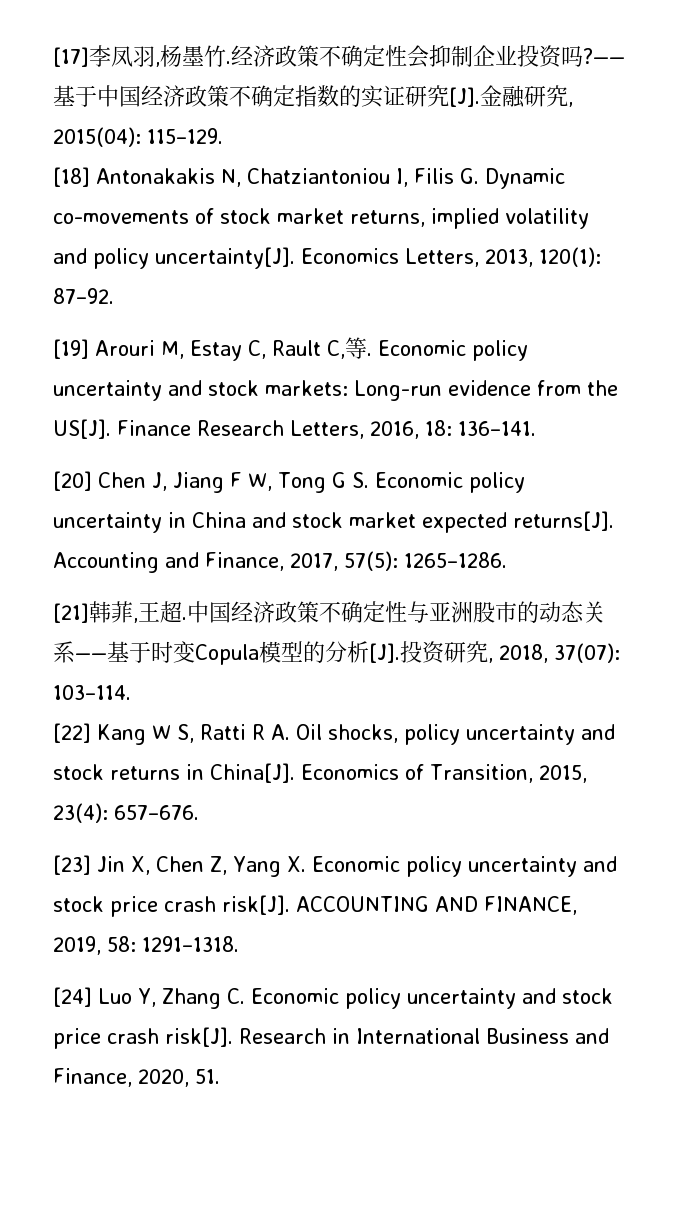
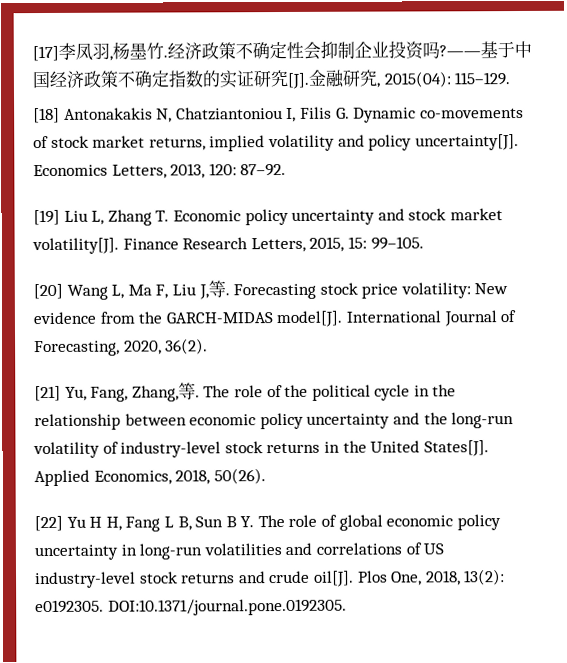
- Economics Letters, 2013, 120(1): 87–92.
+ Economics Letters, 2013, 120: 87–92.
- [19] Arouri M, Estay C, Rault C,等. Economic policy uncertainty and stock markets: Long-run evidence from the US[J]. Finance Research Letters, 2016, 18: 136–141.
- [20] Chen J, Jiang F W, Tong G S. Economic policy uncertainty in China and stock market expected returns[J]. Accounting and Finance, 2017, 57(5): 1265–1286.
- [21]韩菲,王超.中国经济政策不确定性与亚洲股市的动态关系——基于时变Copula模型的分析[J].投资研究, 2018, 37(07): 103–114.
- [22] Kang W S, Ratti R A. Oil shocks, policy uncertainty and stock returns in China[J]. Economics of Transition, 2015, 23(4): 657–676.
- [23] Jin X, Chen Z, Yang X. Economic policy uncertainty and stock price crash risk[J]. ACCOUNTING AND FINANCE, 2019, 58: 1291–1318.
- [24] Luo Y, Zhang C. Economic policy uncertainty and stock price crash risk[J]. Research in International Business and Finance, 2020, 51.
+ [19] Liu L, Zhang T. Economic policy uncertainty and stock market volatility[J]. Finance Research Letters, 2015, 15: 99–105.
+ [20] Wang L, Ma F, Liu J,等. Forecasting stock price volatility: New evidence from the GARCH-MIDAS model[J]. International Journal of Forecasting, 2020, 36(2).
+ [21] Yu, Fang, Zhang,等. The role of the political cycle in the relationship between economic policy uncertainty and the long-run volatility of industry-level stock returns in the United States[J]. Applied Economics, 2018, 50(26).
+ [22] Yu H H, Fang L B, Sun B Y. The role of global economic policy uncertainty in long-run volatilities and correlations of US industry-level stock returns and crude oil[J]. Plos One, 2018, 13(2): e0192305. DOI:10.1371/journal.pone.0192305.

